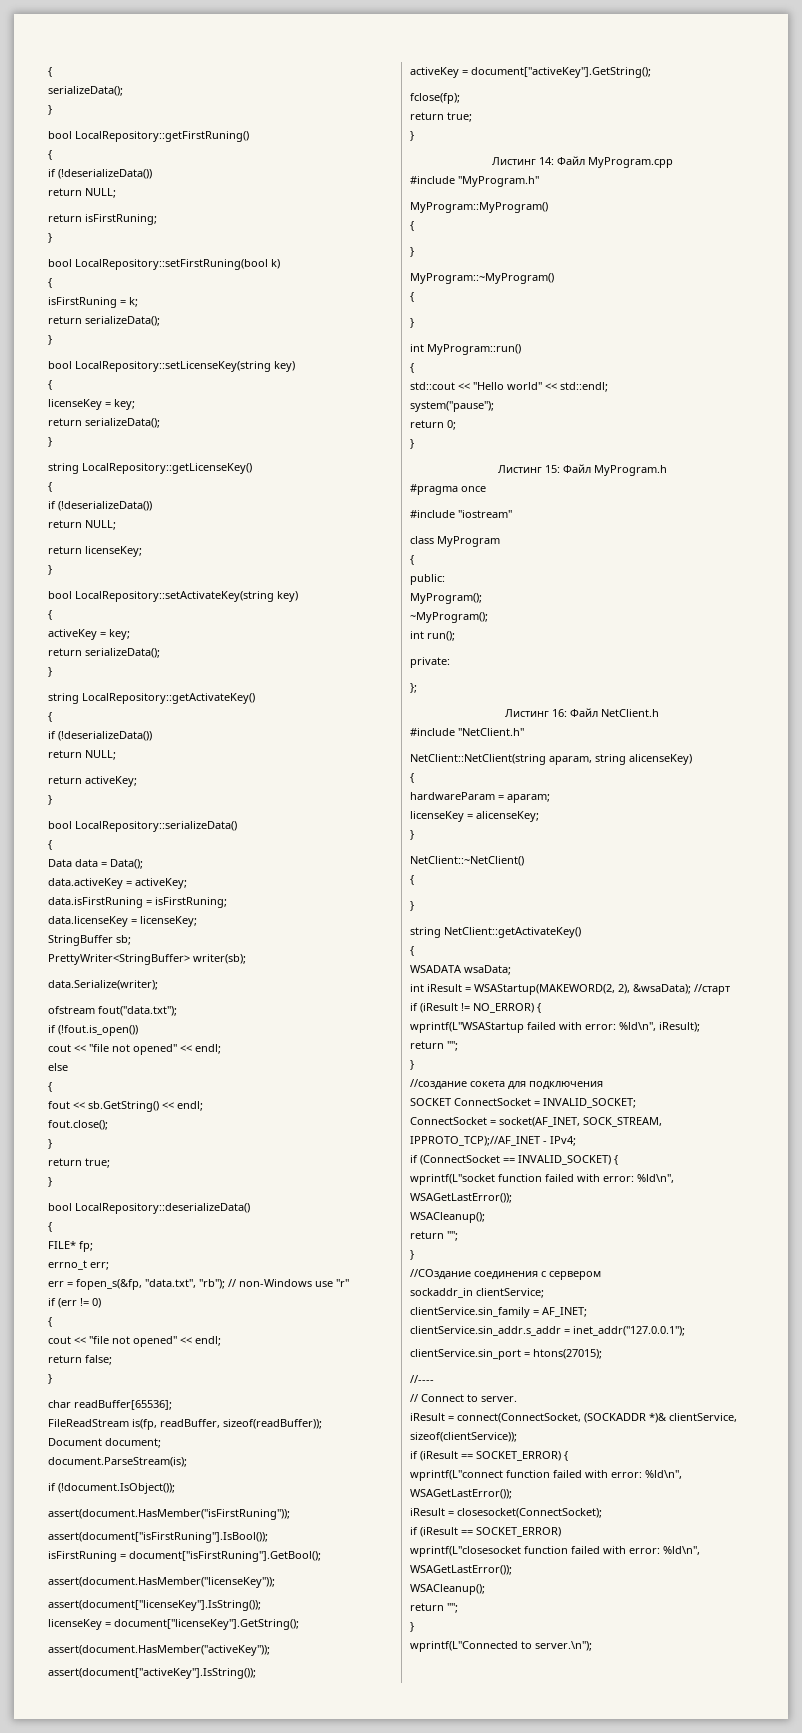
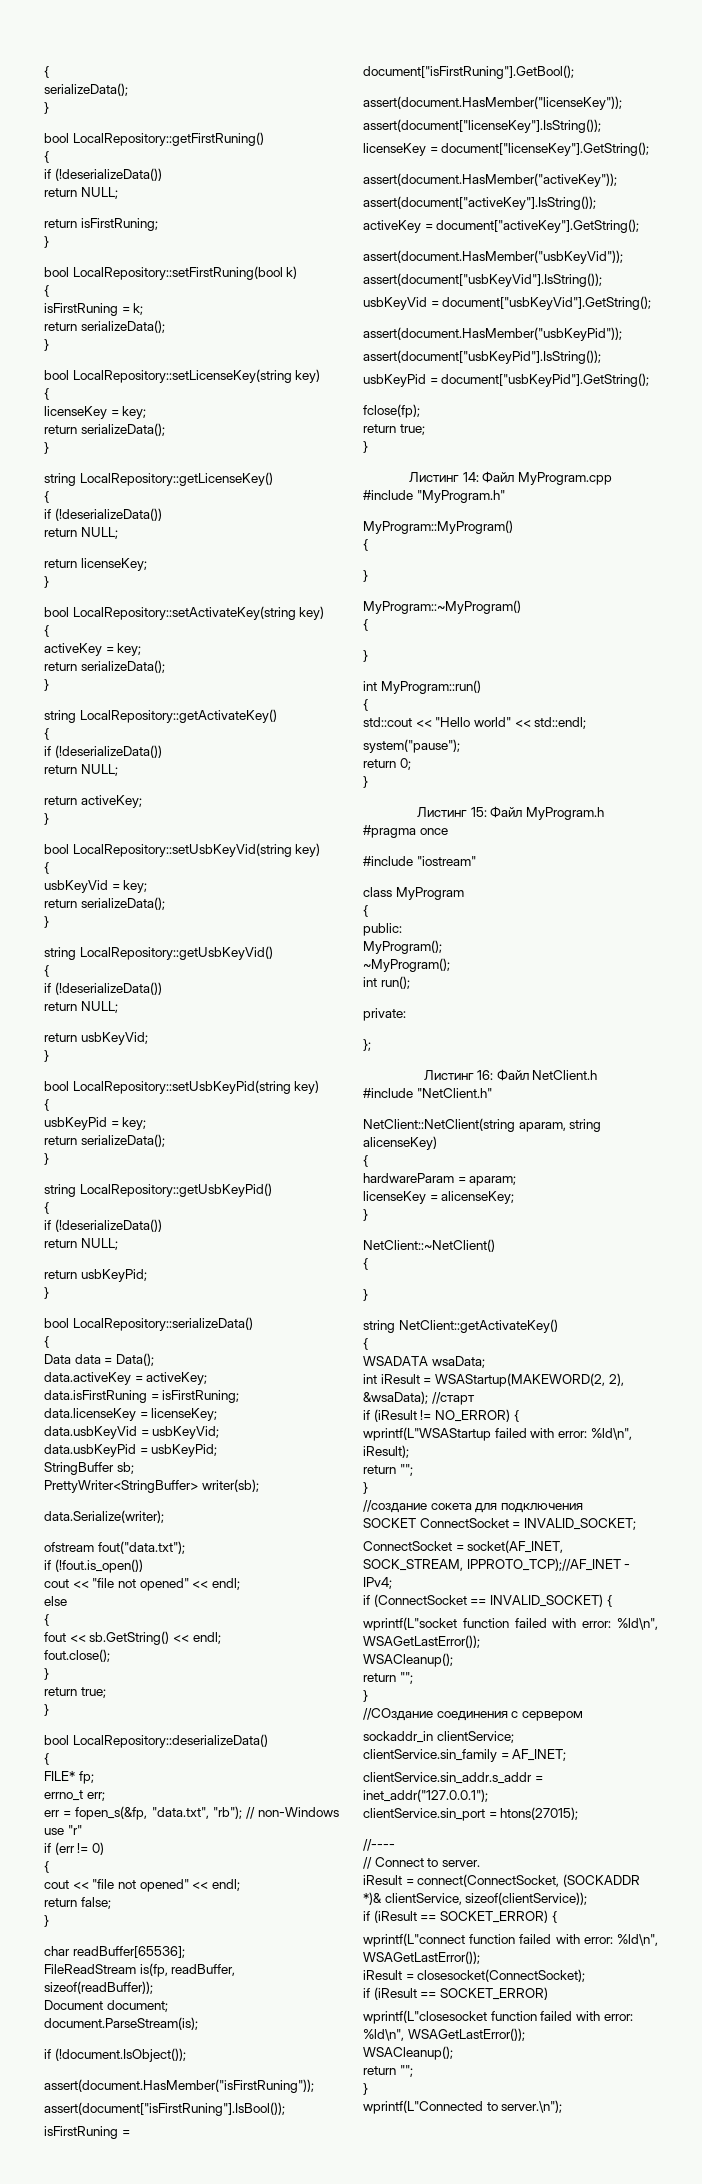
+ bool LocalRepository::setUsbKeyVid(string key)
+ {
+ usbKeyVid = key;
+ return serializeData();
+ }
+ string LocalRepository::getUsbKeyVid()
+ {
+ if (!deserializeData())
+ return NULL;
+ return usbKeyVid;
+ }
+ bool LocalRepository::setUsbKeyPid(string key)
+ {
+ usbKeyPid = key;
+ return serializeData();
+ }
+ string LocalRepository::getUsbKeyPid()
+ {
+ if (!deserializeData())
+ return NULL;
+ return usbKeyPid;
+ }
+ data.usbKeyVid = usbKeyVid;
+ data.usbKeyPid = usbKeyPid;
+ assert(document.HasMember("usbKeyVid"));
+ assert(document["usbKeyVid"].IsString());
+ usbKeyVid = document["usbKeyVid"].GetString();
+ assert(document.HasMember("usbKeyPid"));
+ assert(document["usbKeyPid"].IsString());
+ usbKeyPid = document["usbKeyPid"].GetString();

